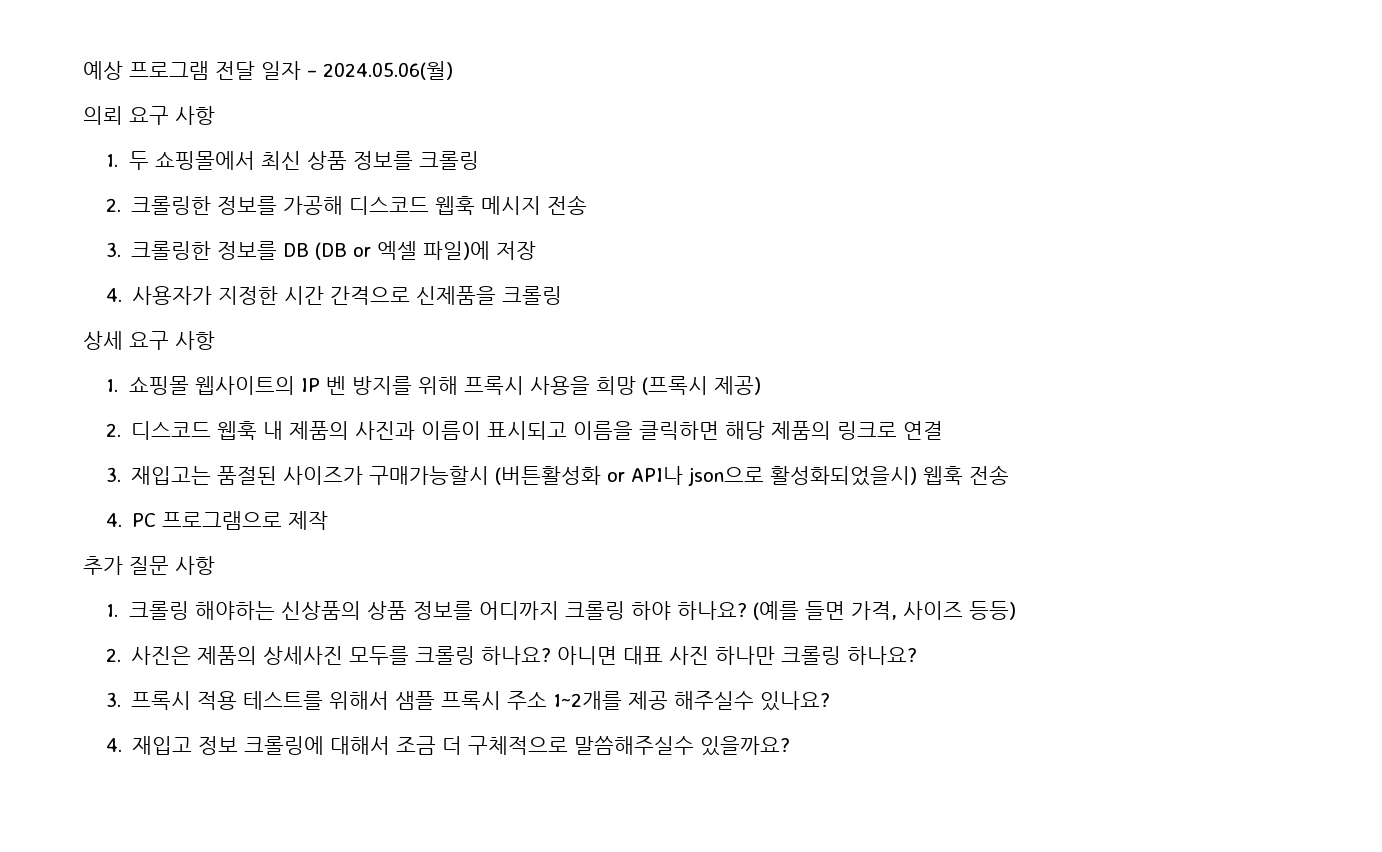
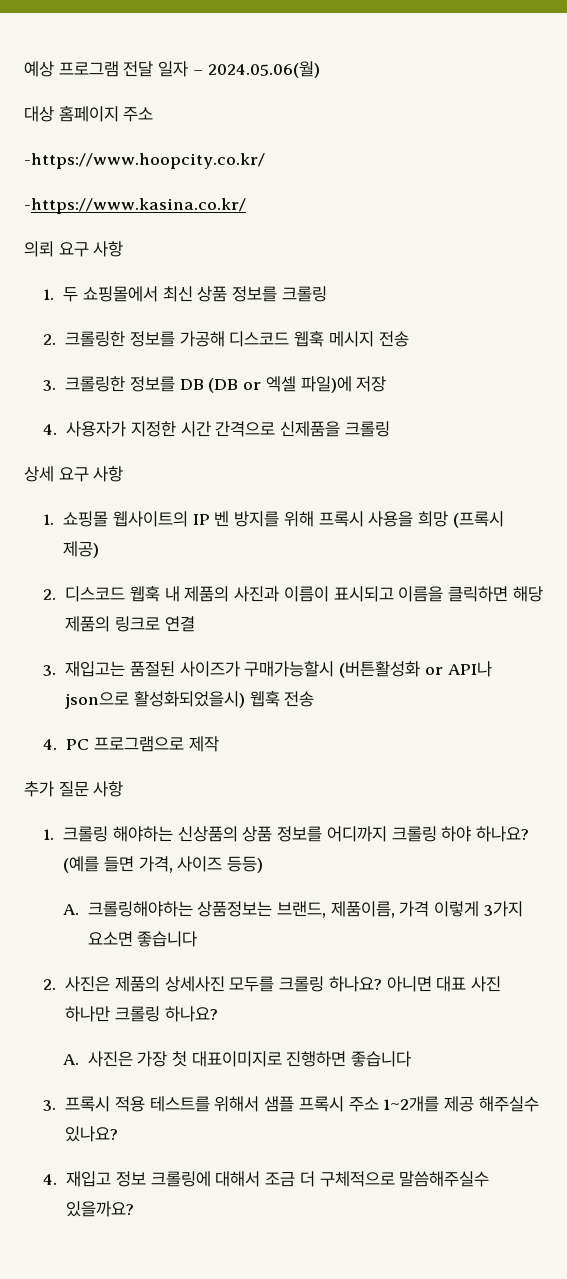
+ 대상 홈페이지 주소
+ -https://www.hoopcity.co.kr/
+ -https://www.kasina.co.kr/
+ A. 크롤링해야하는 상품정보는 브랜드, 제품이름, 가격 이렇게 3가지 요소면 좋습니다
+ A. 사진은 가장 첫 대표이미지로 진행하면 좋습니다

